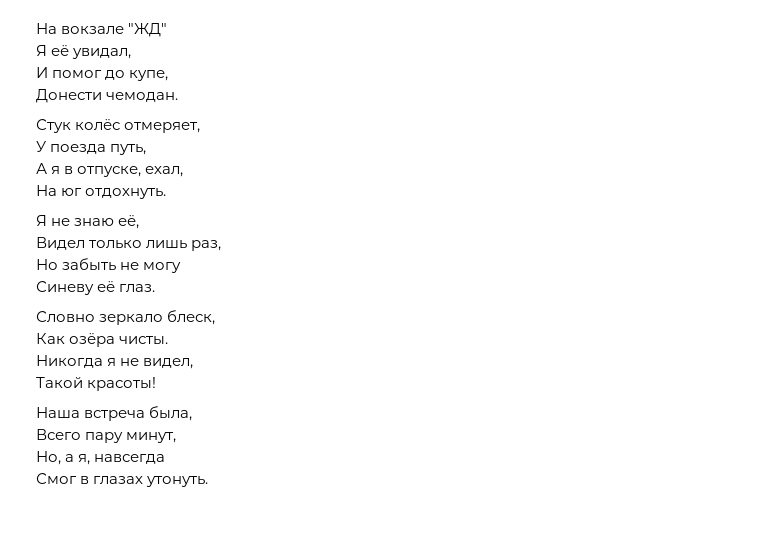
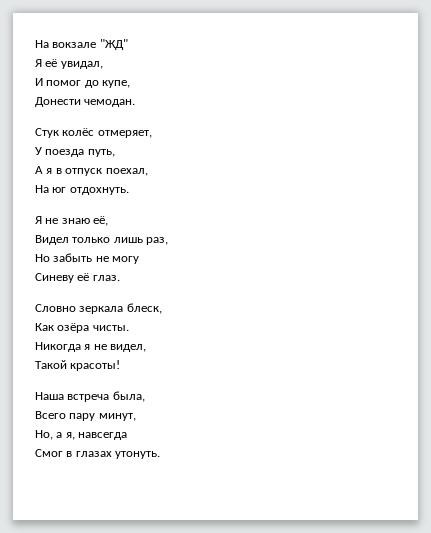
- А я в отпуске, ехал,
+ А я в отпуск поехал,
- Словно зеркало блеск,
+ Словно зеркала блеск,

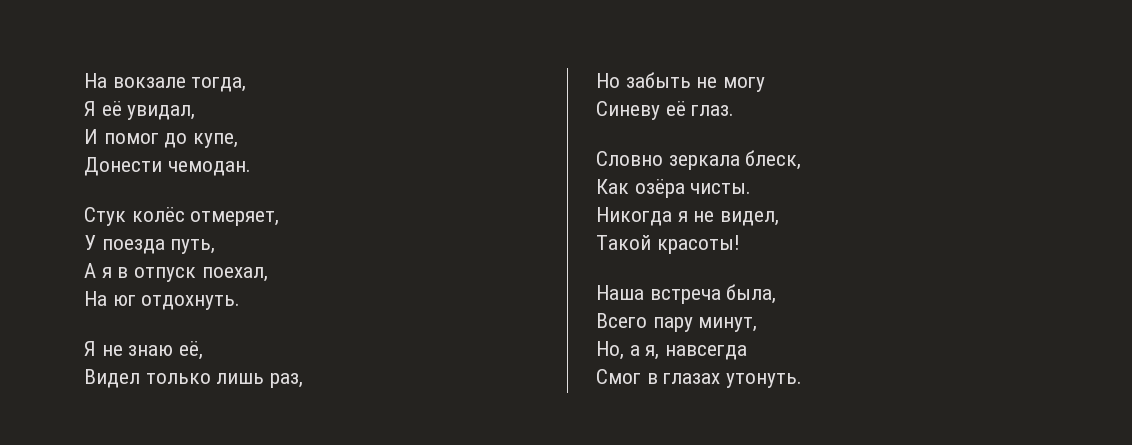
- На вокзале "ЖД"
+ На вокзале тогда,

